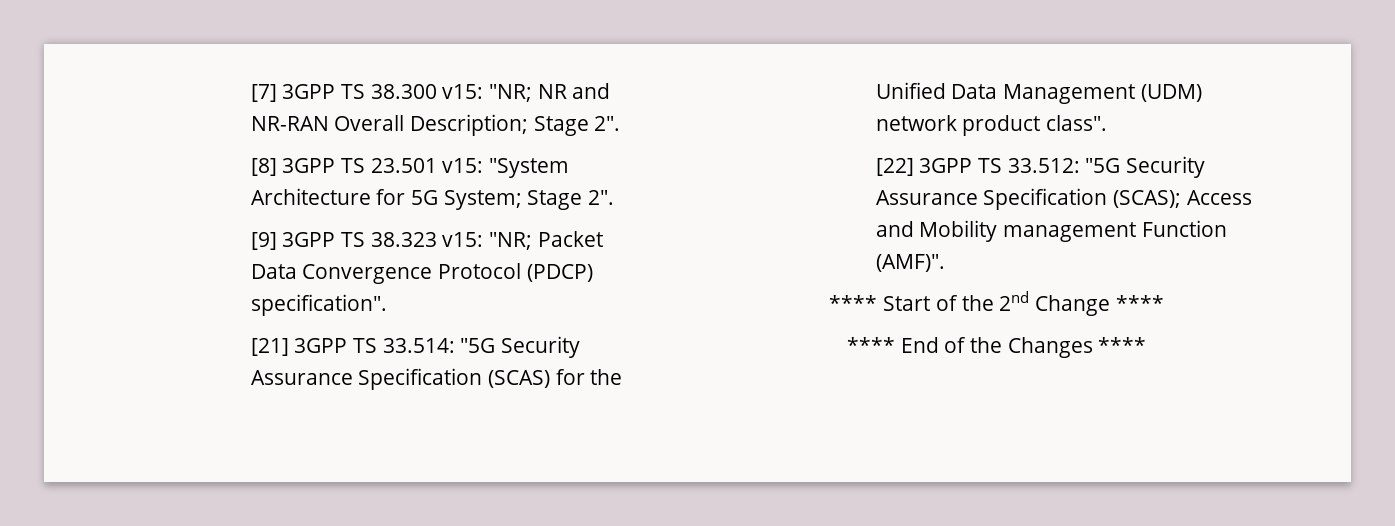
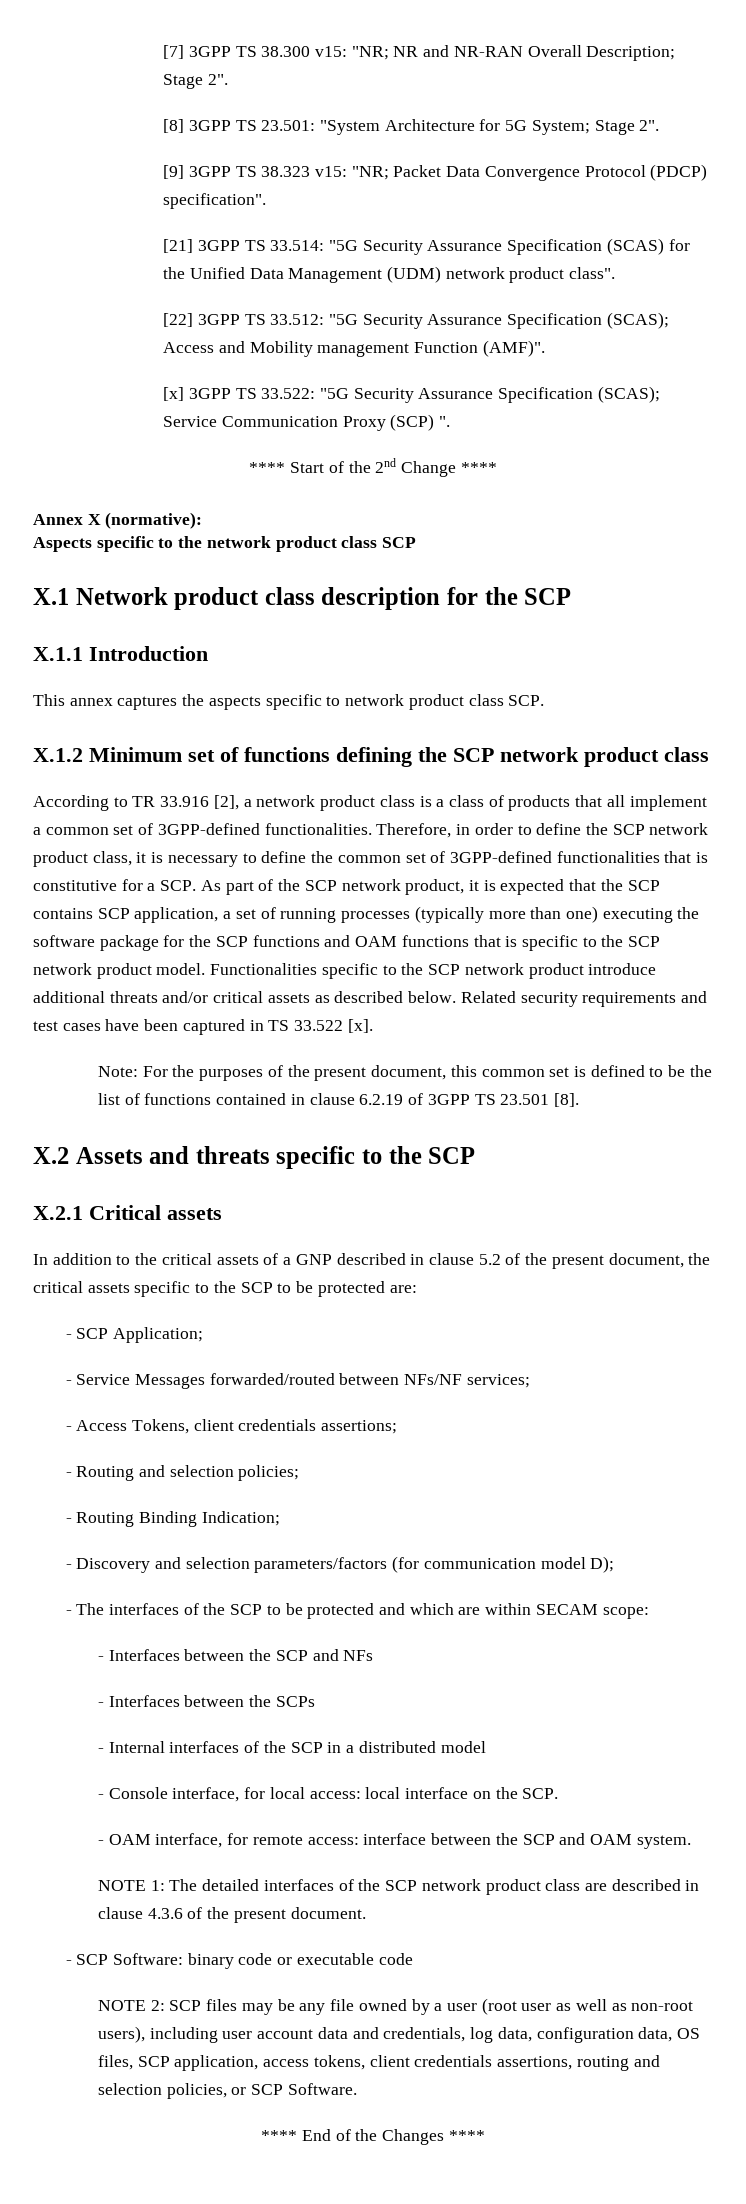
- [8] 3GPP TS 23.501 v15: "System Architecture for 5G System; Stage 2".
+ [8] 3GPP TS 23.501: "System Architecture for 5G System; Stage 2".
+ [x] 3GPP TS 33.522: "5G Security Assurance Specification (SCAS); Service Communication Proxy (SCP) ".
+ Annex X (normative):
+ Aspects specific to the network product class SCP
+ X.1 Network product class description for the SCP
+ X.1.1 Introduction
+ This annex captures the aspects specific to network product class SCP.
+ X.1.2 Minimum set of functions defining the SCP network product class
+ According to TR 33.916 [2], a network product class is a class of products that all implement a common set of 3GPP-defined functionalities. Therefore, in order to define the SCP network product class, it is necessary to define the common set of 3GPP-defined functionalities that is constitutive for a SCP. As part of the SCP network product, it is expected that the SCP contains SCP application, a set of running processes (typically more than one) executing the software package for the SCP functions and OAM functions that is specific to the SCP network product model. Functionalities specific to the SCP network product introduce additional threats and/or critical assets as described below. Related security requirements and test cases have been captured in TS 33.522 [x].
+ Note: For the purposes of the present document, this common set is defined to be the list of functions contained in clause 6.2.19 of 3GPP TS 23.501 [8].
+ X.2 Assets and threats specific to the SCP
+ X.2.1 Critical assets
+ In addition to the critical assets of a GNP described in clause 5.2 of the present document, the critical assets specific to the SCP to be protected are:
+ - SCP Application;
+ - Service Messages forwarded/routed between NFs/NF services;
+ - Access Tokens, client credentials assertions;
+ - Routing and selection policies;
+ - Routing Binding Indication;
+ - Discovery and selection parameters/factors (for communication model D);
+ - The interfaces of the SCP to be protected and which are within SECAM scope:
+ - Interfaces between the SCP and NFs
+ - Interfaces between the SCPs
+ - Internal interfaces of the SCP in a distributed model
+ - Console interface, for local access: local interface on the SCP.
+ - OAM interface, for remote access: interface between the SCP and OAM system.
+ NOTE 1: The detailed interfaces of the SCP network product class are described in clause 4.3.6 of the present document.
+ - SCP Software: binary code or executable code
+ NOTE 2: SCP files may be any file owned by a user (root user as well as non-root users), including user account data and credentials, log data, configuration data, OS files, SCP application, access tokens, client credentials assertions, routing and selection policies, or SCP Software.

